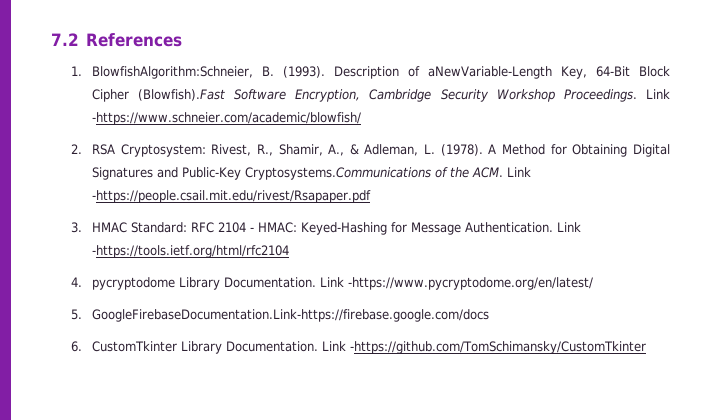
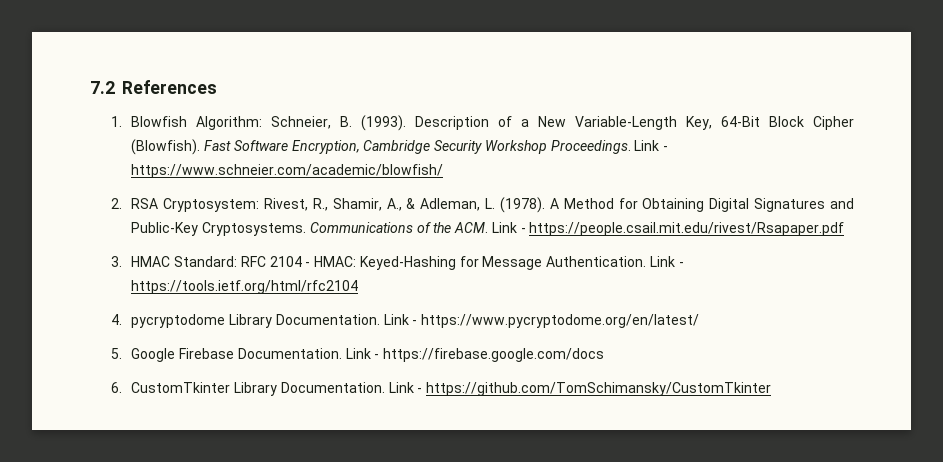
- 1. BlowfishAlgorithm:Schneier, B. (1993).
+ 1. Blowfish Algorithm: Schneier, B. (1993).
- Description of aNewVariable-Length Key, 64-Bit Block Cipher (Blowfish).Fast Software Encryption, Cambridge Security Workshop Proceedings.
+ Description of a New Variable-Length Key, 64-Bit Block Cipher (Blowfish). Fast Software Encryption, Cambridge Security Workshop Proceedings.
- Link -https://www.schneier.com/academic/blowfish/
+ Link - https://www.schneier.com/academic/blowfish/
- A Method for Obtaining Digital Signatures and Public-Key Cryptosystems.Communications of the ACM. Link -https://people.csail.mit.edu/rivest/Rsapaper.pdf
+ A Method for Obtaining Digital Signatures and Public-Key Cryptosystems. Communications of the ACM. Link - https://people.csail.mit.edu/rivest/Rsapaper.pdf
- Link -https://tools.ietf.org/html/rfc2104
+ Link - https://tools.ietf.org/html/rfc2104
- Link -https://www.pycryptodome.org/en/latest/
+ Link - https://www.pycryptodome.org/en/latest/
- 5. GoogleFirebaseDocumentation.Link-https://firebase.google.com/docs
+ 5. Google Firebase Documentation. Link - https://firebase.google.com/docs
- Link -https://github.com/TomSchimansky/CustomTkinter
+ Link - https://github.com/TomSchimansky/CustomTkinter

